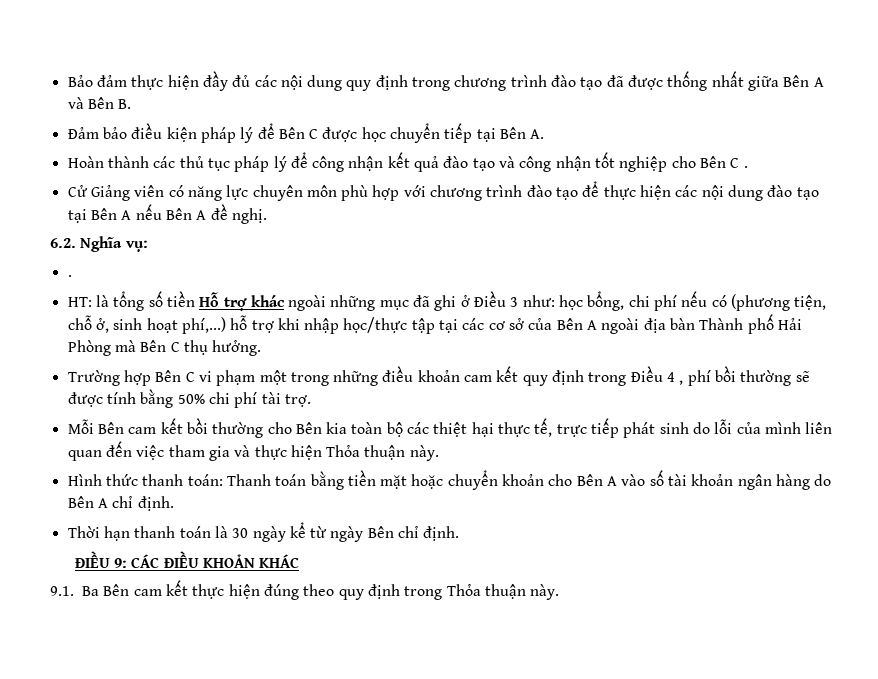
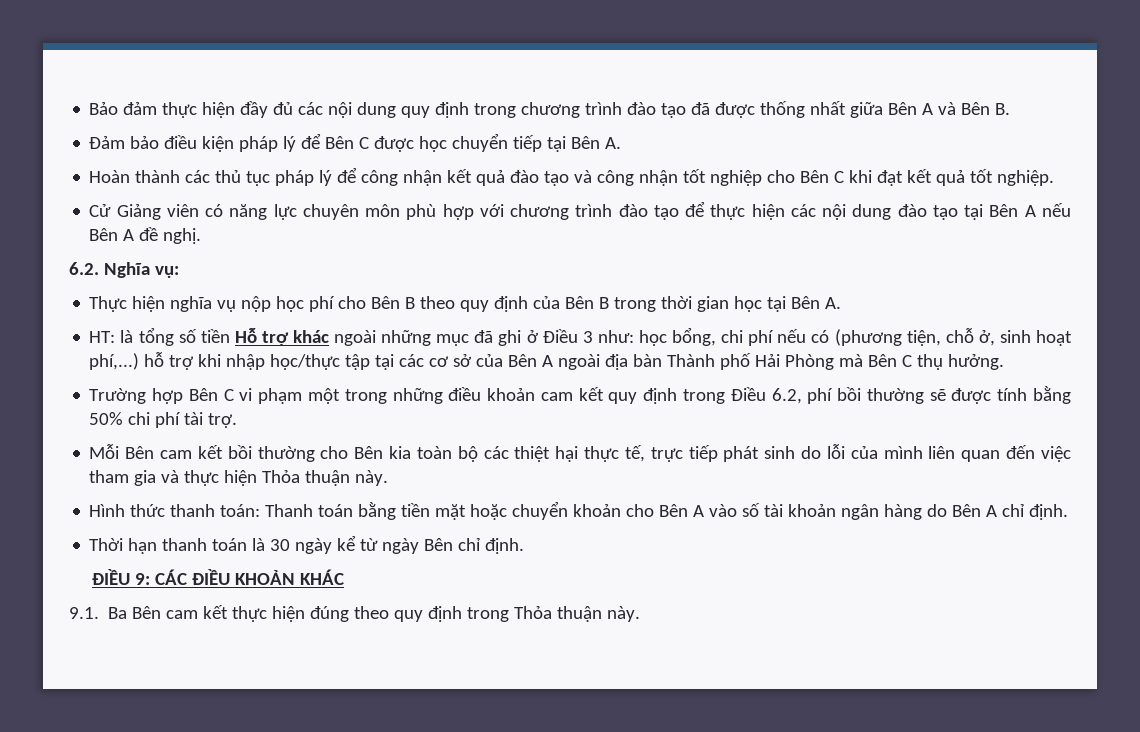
- Hoàn thành các thủ tục pháp lý để công nhận kết quả đào tạo và công nhận tốt nghiệp cho Bên C .
+ Hoàn thành các thủ tục pháp lý để công nhận kết quả đào tạo và công nhận tốt nghiệp cho Bên C khi đạt kết quả tốt nghiệp.
  6.2. Nghĩa vụ:
- .
+ Thực hiện nghĩa vụ nộp học phí cho Bên B theo quy định của Bên B trong thời gian học tại Bên A.
- Trường hợp Bên C vi phạm một trong những điều khoản cam kết quy định trong Điều 4 , phí bồi thường sẽ được tính bằng 50% chi phí tài trợ.
+ Trường hợp Bên C vi phạm một trong những điều khoản cam kết quy định trong Điều 6.2, phí bồi thường sẽ được tính bằng 50% chi phí tài trợ.

